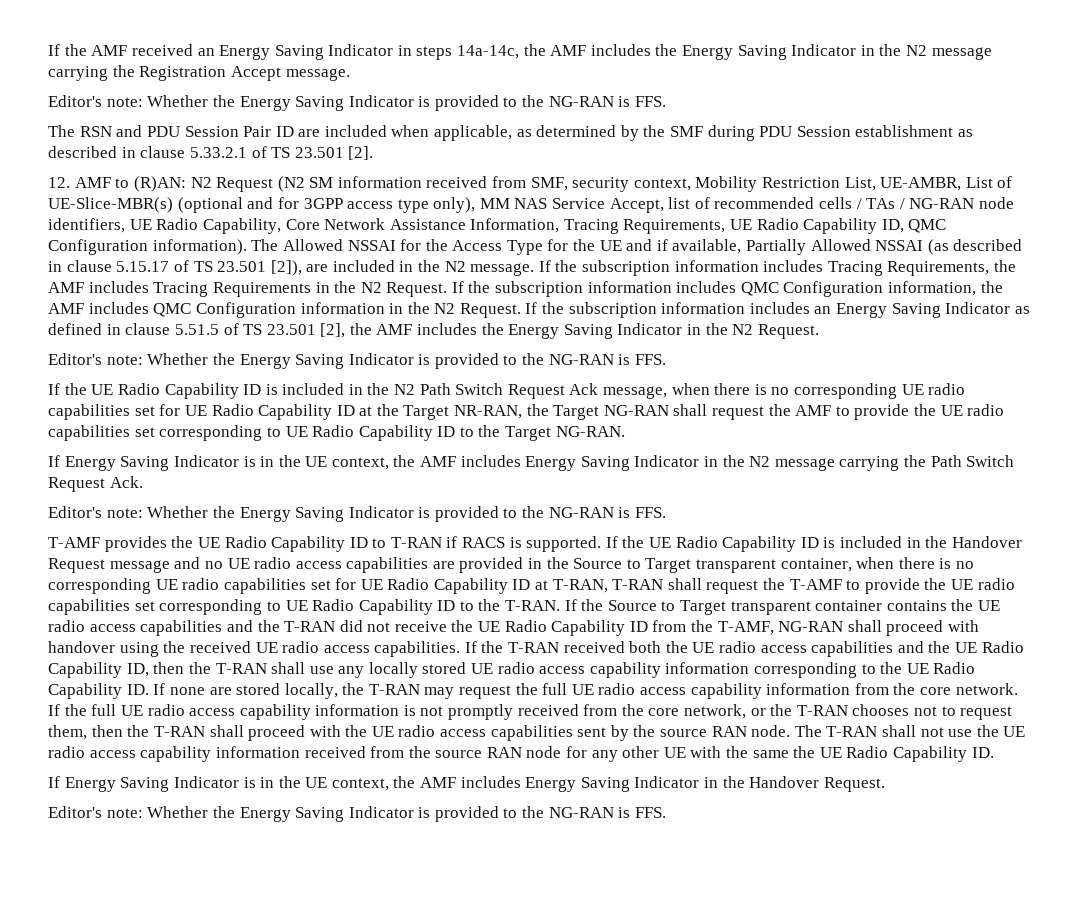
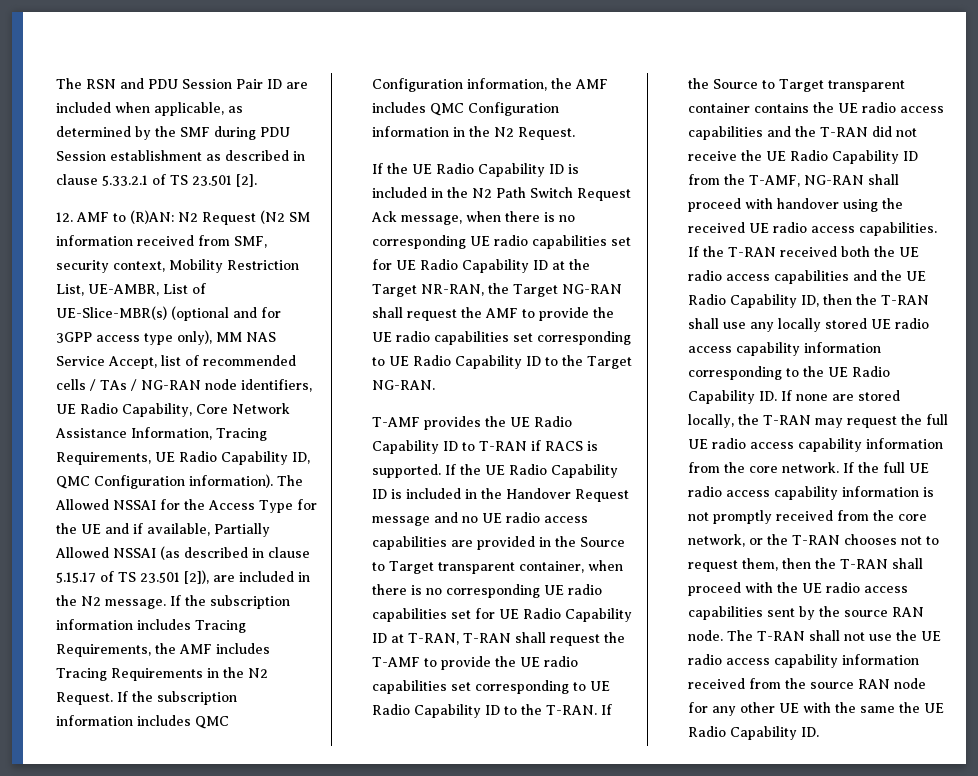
- If the AMF received an Energy Saving Indicator in steps 14a-14c, the AMF includes the Energy Saving Indicator in the N2 message carrying the Registration Accept message.
- Editor's note: Whether the Energy Saving Indicator is provided to the NG-RAN is FFS.
- If the subscription information includes an Energy Saving Indicator as defined in clause 5.51.5 of TS 23.501 [2], the AMF includes the Energy Saving Indicator in the N2 Request.
- Editor's note: Whether the Energy Saving Indicator is provided to the NG-RAN is FFS.
- If Energy Saving Indicator is in the UE context, the AMF includes Energy Saving Indicator in the N2 message carrying the Path Switch Request Ack.
- Editor's note: Whether the Energy Saving Indicator is provided to the NG-RAN is FFS.
- If Energy Saving Indicator is in the UE context, the AMF includes Energy Saving Indicator in the Handover Request.
- Editor's note: Whether the Energy Saving Indicator is provided to the NG-RAN is FFS.

